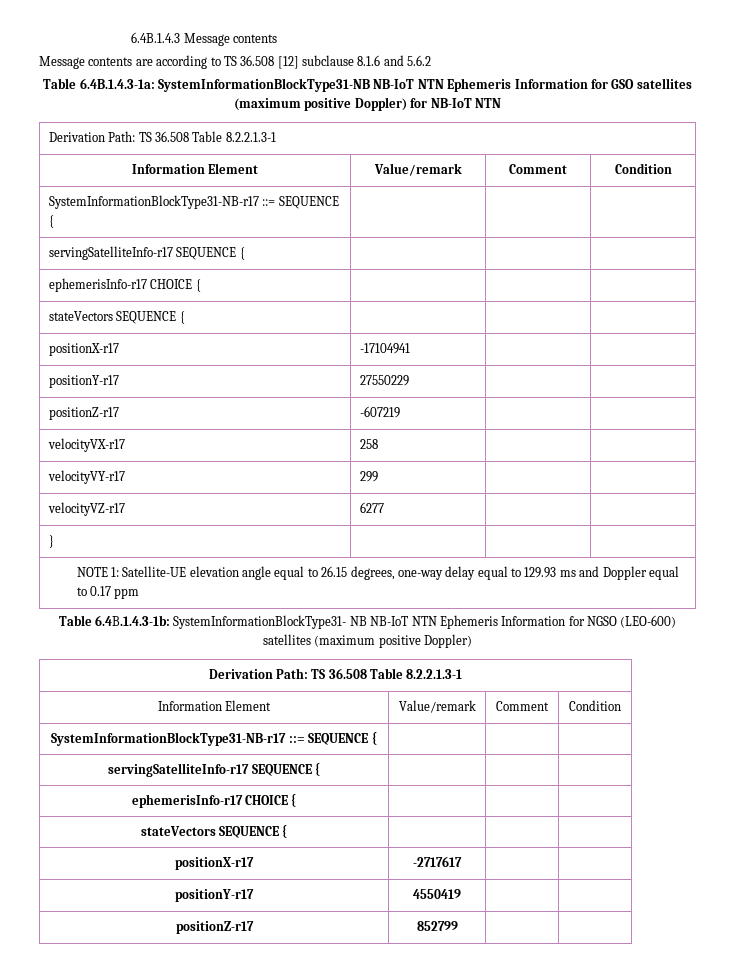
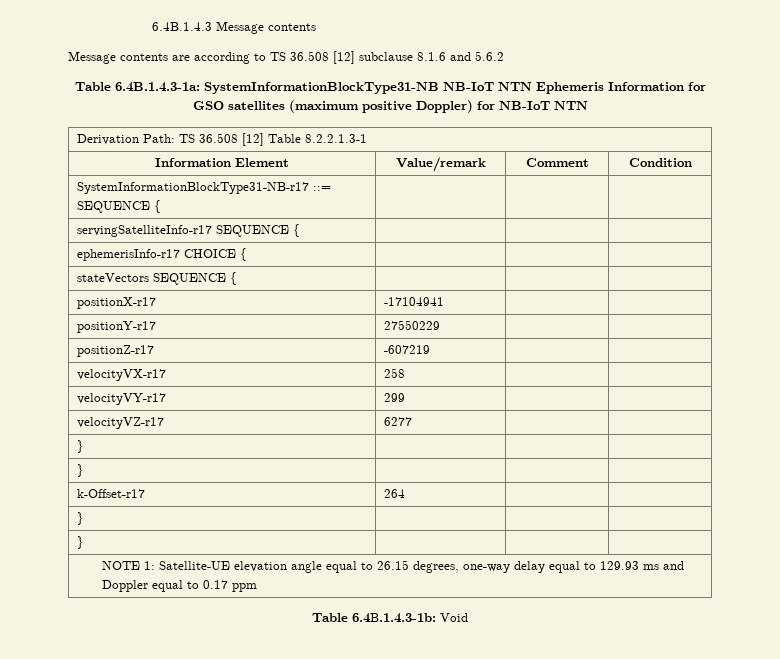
  Table 6.4B.1.4.3-1a: SystemInformationBlockType31-NB NB-IoT NTN Ephemeris Information for GSO satellites (maximum positive Doppler) for NB-IoT NTN
- Derivation Path: TS 36.508 Table 8.2.2.1.3-1
+ Derivation Path: TS 36.508 [12] Table 8.2.2.1.3-1
  velocityVZ-r17 | 6277 | |
+ } | | |
+ } | | |
+ k-Offset-r17 | 264 | |
+ } | | |
- Table 6.4B.1.4.3-1b: SystemInformationBlockType31- NB NB-IoT NTN Ephemeris Information for NGSO (LEO-600) satellites (maximum positive Doppler)
- Derivation Path: TS 36.508 Table 8.2.2.1.3-1
- Information Element | Value/remark | Comment | Condition
- SystemInformationBlockType31-NB-r17 ::= SEQUENCE { | | |
- servingSatelliteInfo-r17 SEQUENCE { | | |
- ephemerisInfo-r17 CHOICE { | | |
- stateVectors SEQUENCE { | | |
- positionX-r17 | -2717617 | |
- positionY-r17 | 4550419 | |
- positionZ-r17 | 852799 | |
+ Table 6.4B.1.4.3-1b: Void

